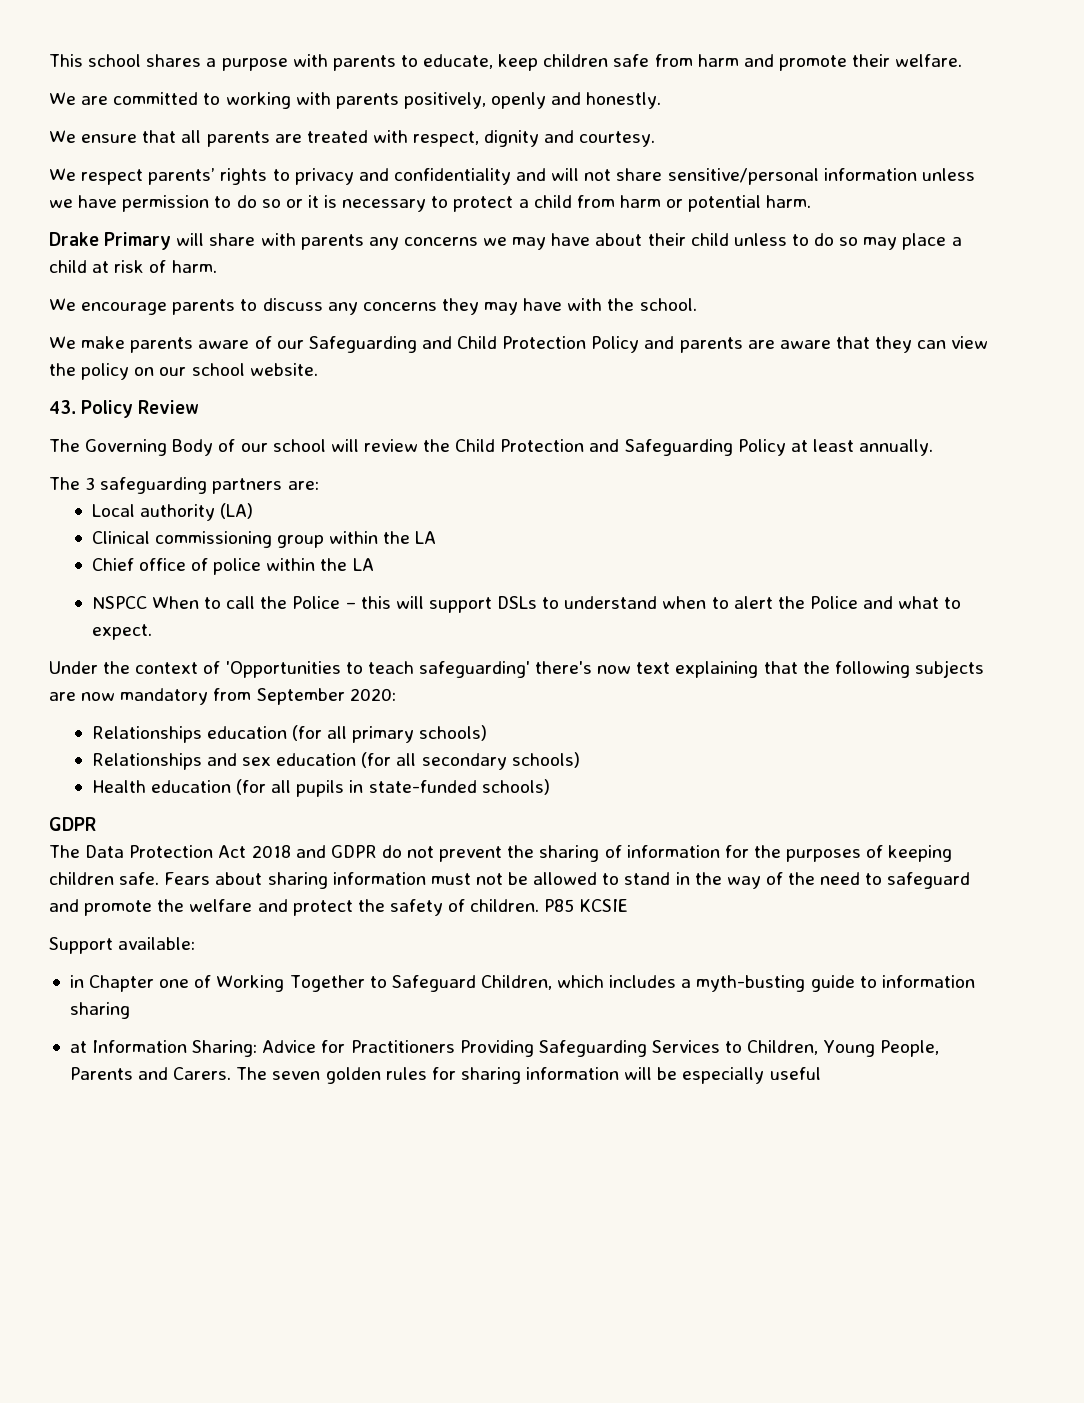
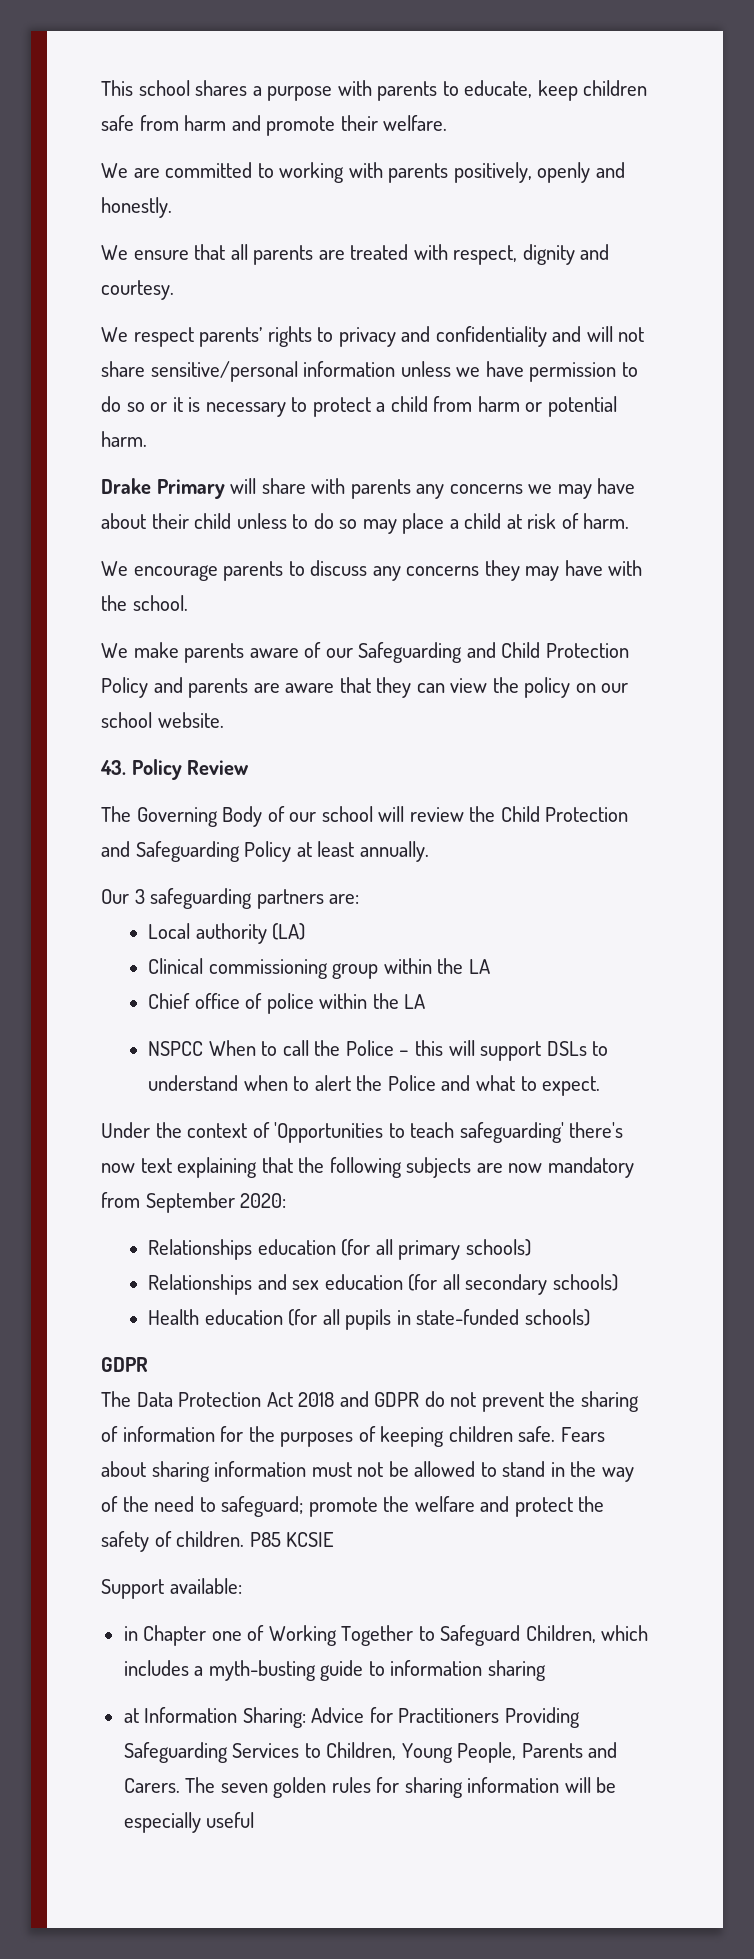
- The 3 safeguarding partners are:
+ Our 3 safeguarding partners are:
- Fears about sharing information must not be allowed to stand in the way of the need to safeguard and promote the welfare and protect the safety of children.
+ Fears about sharing information must not be allowed to stand in the way of the need to safeguard; promote the welfare and protect the safety of children.

